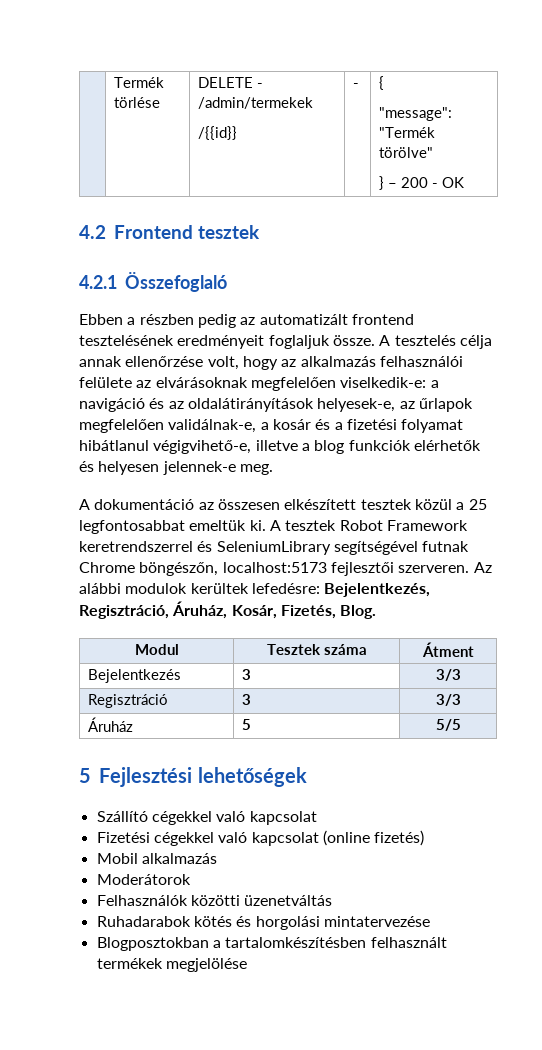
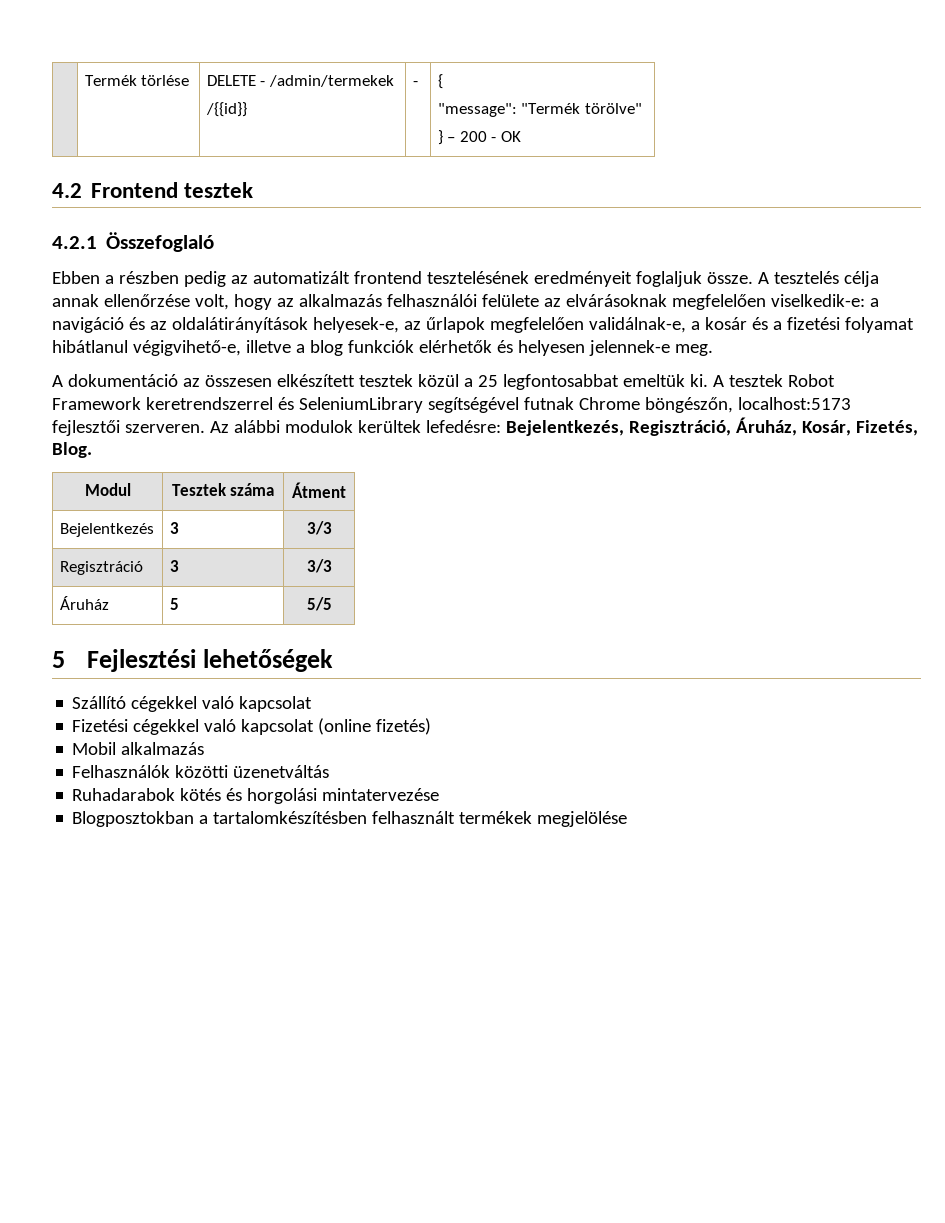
- Moderátorok

